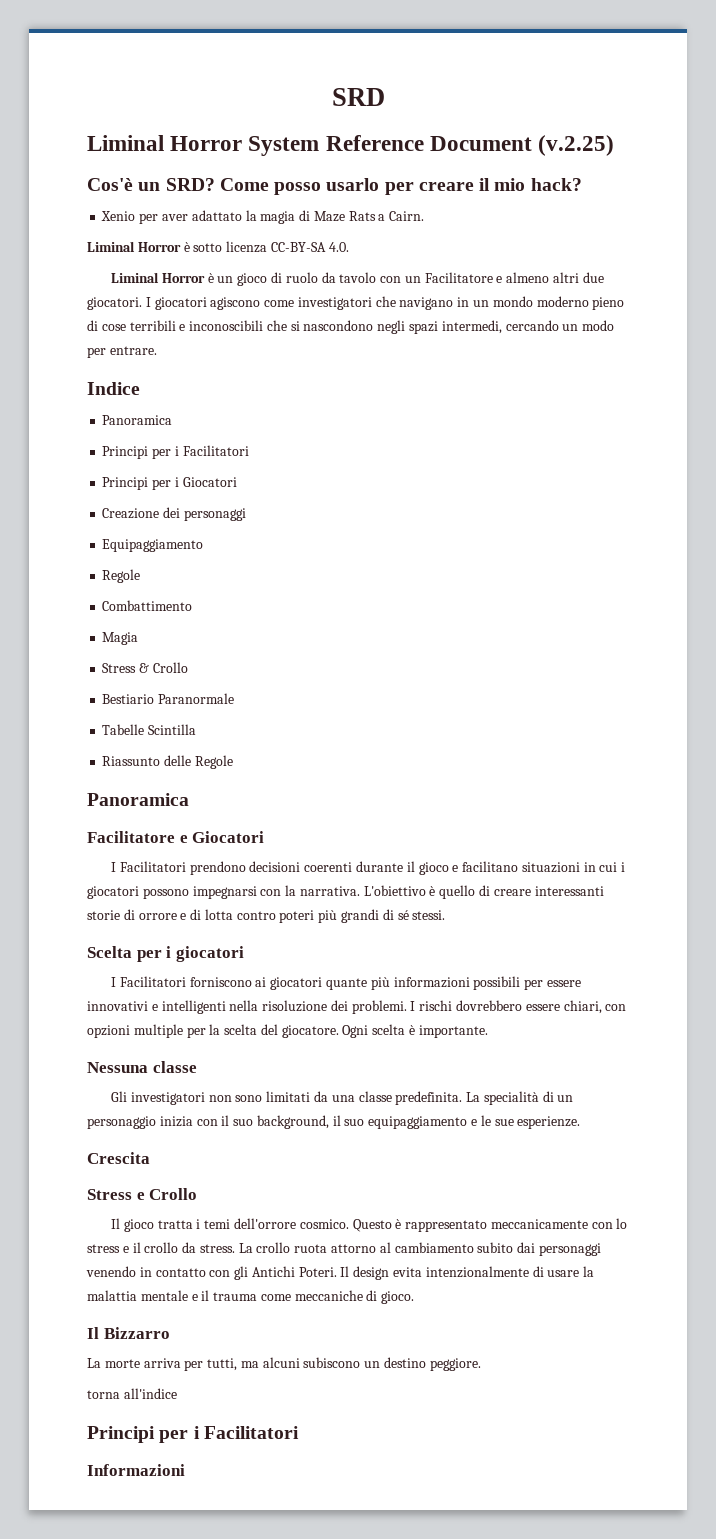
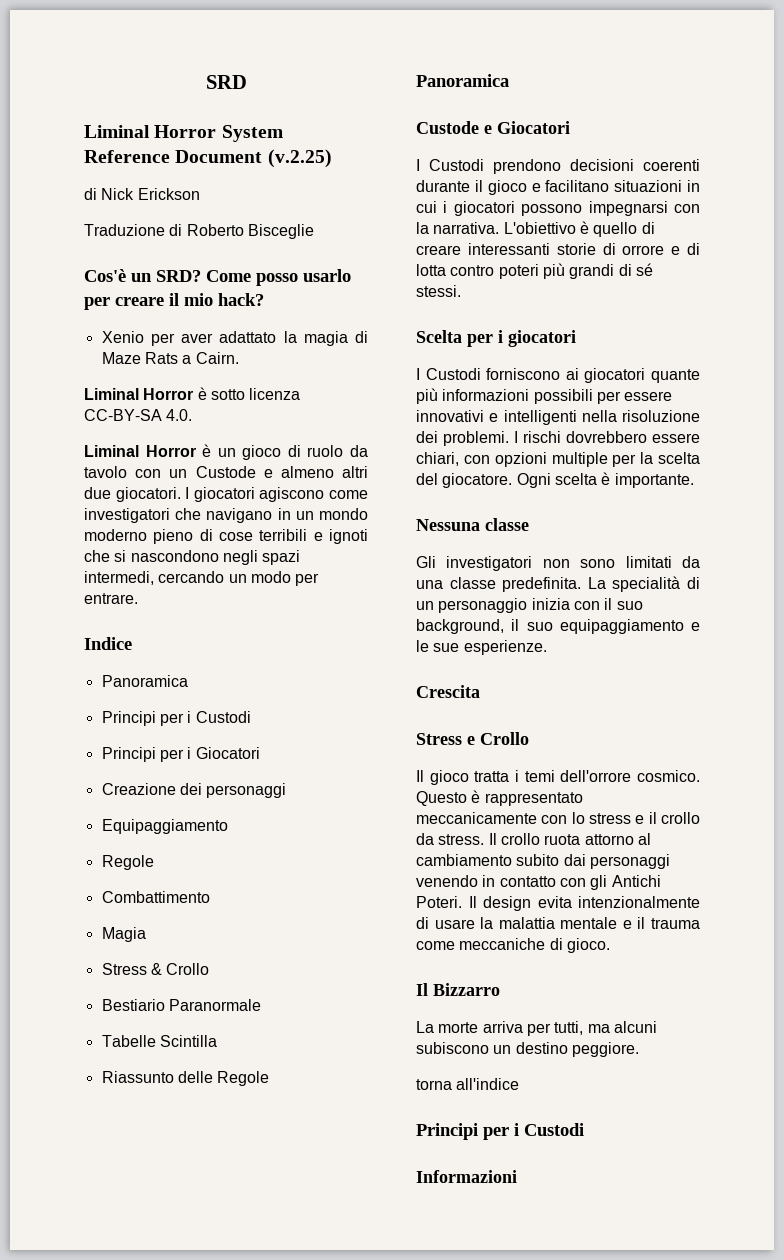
+ di Nick Erickson
+ Traduzione di Roberto Bisceglie
- Liminal Horror è un gioco di ruolo da tavolo con un Facilitatore e almeno altri due giocatori.
+ Liminal Horror è un gioco di ruolo da tavolo con un Custode e almeno altri due giocatori.
- I giocatori agiscono come investigatori che navigano in un mondo moderno pieno di cose terribili e inconoscibili che si nascondono negli spazi intermedi, cercando un modo per entrare.
+ I giocatori agiscono come investigatori che navigano in un mondo moderno pieno di cose terribili e ignoti che si nascondono negli spazi intermedi, cercando un modo per entrare.
  Indice
  Panoramica
- Principi per i Facilitatori
+ Principi per i Custodi
- Facilitatore e Giocatori
+ Custode e Giocatori
- I Facilitatori prendono decisioni coerenti durante il gioco e facilitano situazioni in cui i giocatori possono impegnarsi con la narrativa.
+ I Custodi prendono decisioni coerenti durante il gioco e facilitano situazioni in cui i giocatori possono impegnarsi con la narrativa.
- I Facilitatori forniscono ai giocatori quante più informazioni possibili per essere innovativi e intelligenti nella risoluzione dei problemi.
+ I Custodi forniscono ai giocatori quante più informazioni possibili per essere innovativi e intelligenti nella risoluzione dei problemi.
- La crollo ruota attorno al cambiamento subito dai personaggi venendo in contatto con gli Antichi Poteri.
+ Il crollo ruota attorno al cambiamento subito dai personaggi venendo in contatto con gli Antichi Poteri.
  torna all'indice
- Principi per i Facilitatori
+ Principi per i Custodi

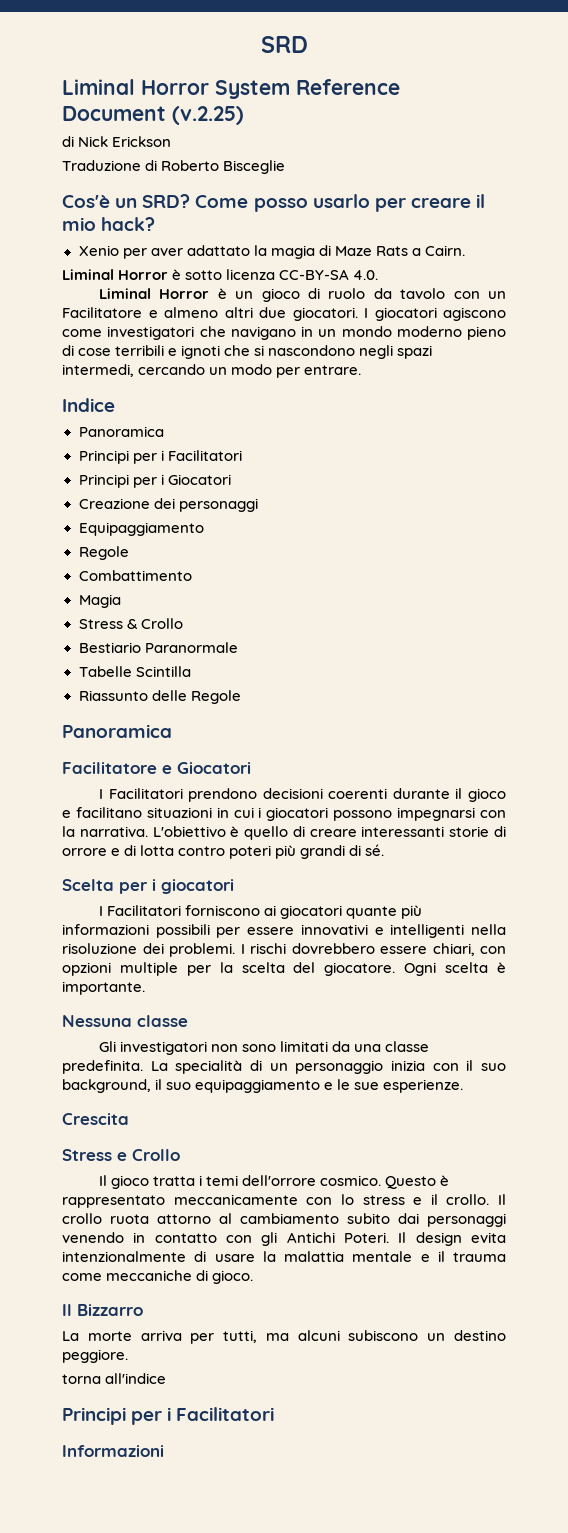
- Liminal Horror è un gioco di ruolo da tavolo con un Custode e almeno altri due giocatori.
+ Liminal Horror è un gioco di ruolo da tavolo con un Facilitatore e almeno altri due giocatori.
  Indice
  Panoramica
- Principi per i Custodi
+ Principi per i Facilitatori
- Custode e Giocatori
+ Facilitatore e Giocatori
- I Custodi prendono decisioni coerenti durante il gioco e facilitano situazioni in cui i giocatori possono impegnarsi con la narrativa.
+ I Facilitatori prendono decisioni coerenti durante il gioco e facilitano situazioni in cui i giocatori possono impegnarsi con la narrativa.
- L'obiettivo è quello di creare interessanti storie di orrore e di lotta contro poteri più grandi di sé stessi.
+ L'obiettivo è quello di creare interessanti storie di orrore e di lotta contro poteri più grandi di sé.
- I Custodi forniscono ai giocatori quante più informazioni possibili per essere innovativi e intelligenti nella risoluzione dei problemi.
+ I Facilitatori forniscono ai giocatori quante più informazioni possibili per essere innovativi e intelligenti nella risoluzione dei problemi.
- Questo è rappresentato meccanicamente con lo stress e il crollo da stress.
+ Questo è rappresentato meccanicamente con lo stress e il crollo.
  torna all'indice
- Principi per i Custodi
+ Principi per i Facilitatori

